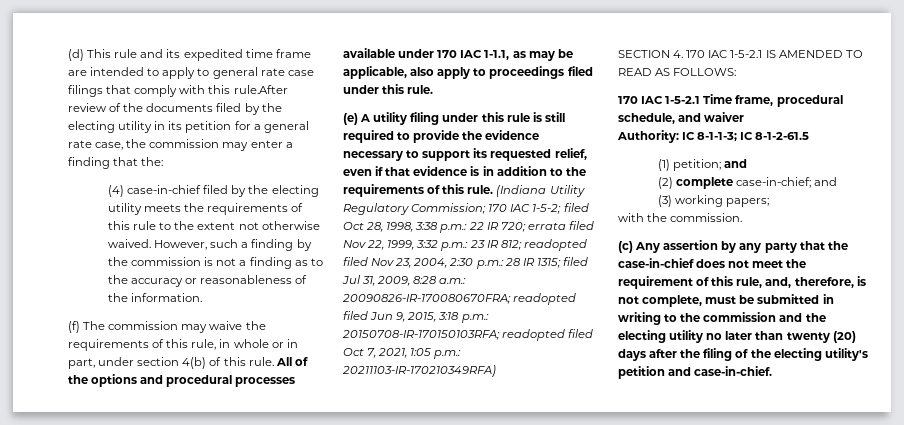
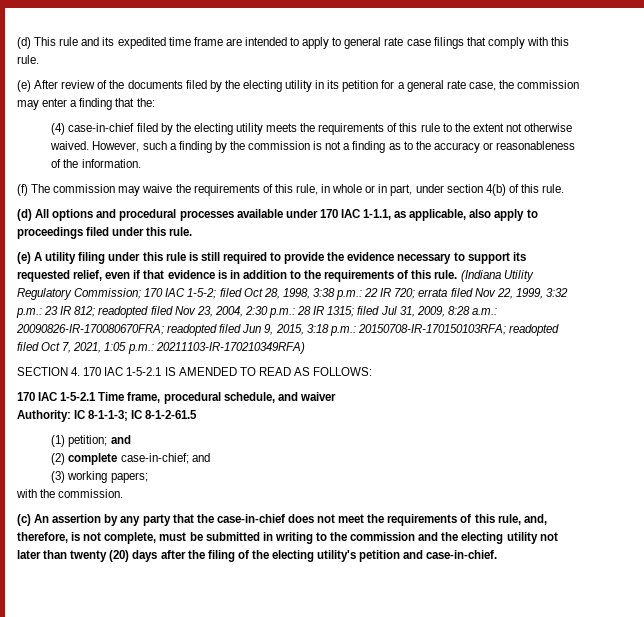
- (d) This rule and its expedited time frame are intended to apply to general rate case filings that comply with this rule.After review of the documents filed by the electing utility in its petition for a general rate case, the commission may enter a finding that the:
+ (d) This rule and its expedited time frame are intended to apply to general rate case filings that comply with this rule.
+ (e) After review of the documents filed by the electing utility in its petition for a general rate case, the commission may enter a finding that the:
- (f) The commission may waive the requirements of this rule, in whole or in part, under section 4(b) of this rule. All of the options and procedural processes available under 170 IAC 1-1.1, as may be applicable, also apply to proceedings filed under this rule.
+ (f) The commission may waive the requirements of this rule, in whole or in part, under section 4(b) of this rule.
+ (d) All options and procedural processes available under 170 IAC 1-1.1, as applicable, also apply to proceedings filed under this rule.
- (c) Any assertion by any party that the case-in-chief does not meet the requirement of this rule, and, therefore, is not complete, must be submitted in writing to the commission and the electing utility no later than twenty (20) days after the filing of the electing utility's petition and case-in-chief.
+ (c) An assertion by any party that the case-in-chief does not meet the requirements of this rule, and, therefore, is not complete, must be submitted in writing to the commission and the electing utility not later than twenty (20) days after the filing of the electing utility's petition and case-in-chief.

